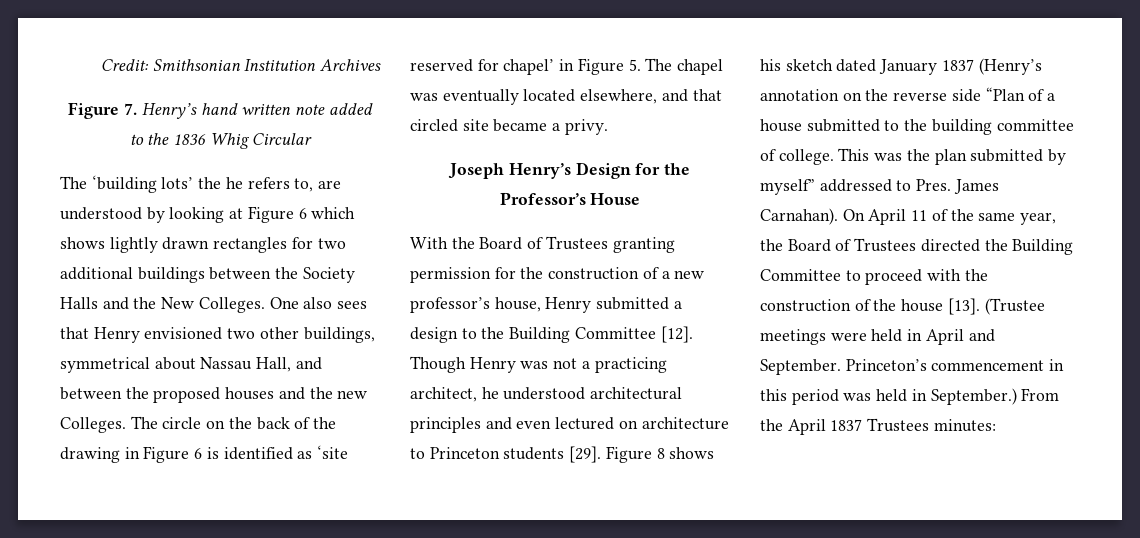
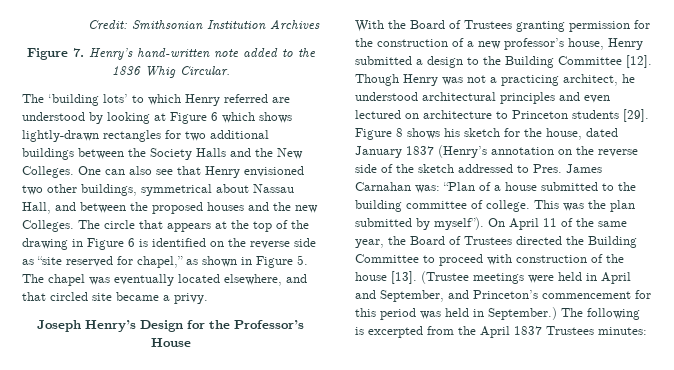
- Figure 7. Henry’s hand written note added to the 1836 Whig Circular
+ Figure 7. Henry’s hand-written note added to the 1836 Whig Circular.
- The ‘building lots’ the he refers to, are understood by looking at Figure 6 which shows lightly drawn rectangles for two additional buildings between the Society Halls and the New Colleges.
+ The ‘building lots’ to which Henry referred are understood by looking at Figure 6 which shows lightly-drawn rectangles for two additional buildings between the Society Halls and the New Colleges.
- One also sees that Henry envisioned two other buildings, symmetrical about Nassau Hall, and between the proposed houses and the new Colleges.
+ One can also see that Henry envisioned two other buildings, symmetrical about Nassau Hall, and between the proposed houses and the new Colleges.
- The circle on the back of the drawing in Figure 6 is identified as ‘site reserved for chapel’ in Figure 5. The chapel was eventually located elsewhere, and that circled site became a privy.
+ The circle that appears at the top of the drawing in Figure 6 is identified on the reverse side as “site reserved for chapel,” as shown in Figure 5. The chapel was eventually located elsewhere, and that circled site became a privy.
- Figure 8 shows his sketch dated January 1837 (Henry’s annotation on the reverse side “Plan of a house submitted to the building committee of college.
+ Figure 8 shows his sketch for the house, dated January 1837 (Henry’s annotation on the reverse side of the sketch addressed to Pres. James Carnahan was: “Plan of a house submitted to the building committee of college.
- This was the plan submitted by myself” addressed to Pres. James Carnahan).
+ This was the plan submitted by myself”).
- On April 11 of the same year, the Board of Trustees directed the Building Committee to proceed with the construction of the house [13].
+ On April 11 of the same year, the Board of Trustees directed the Building Committee to proceed with construction of the house [13].
- (Trustee meetings were held in April and September. Princeton’s commencement in this period was held in September.)
+ (Trustee meetings were held in April and September, and Princeton’s commencement for this period was held in September.)
- From the April 1837 Trustees minutes:
+ The following is excerpted from the April 1837 Trustees minutes:

